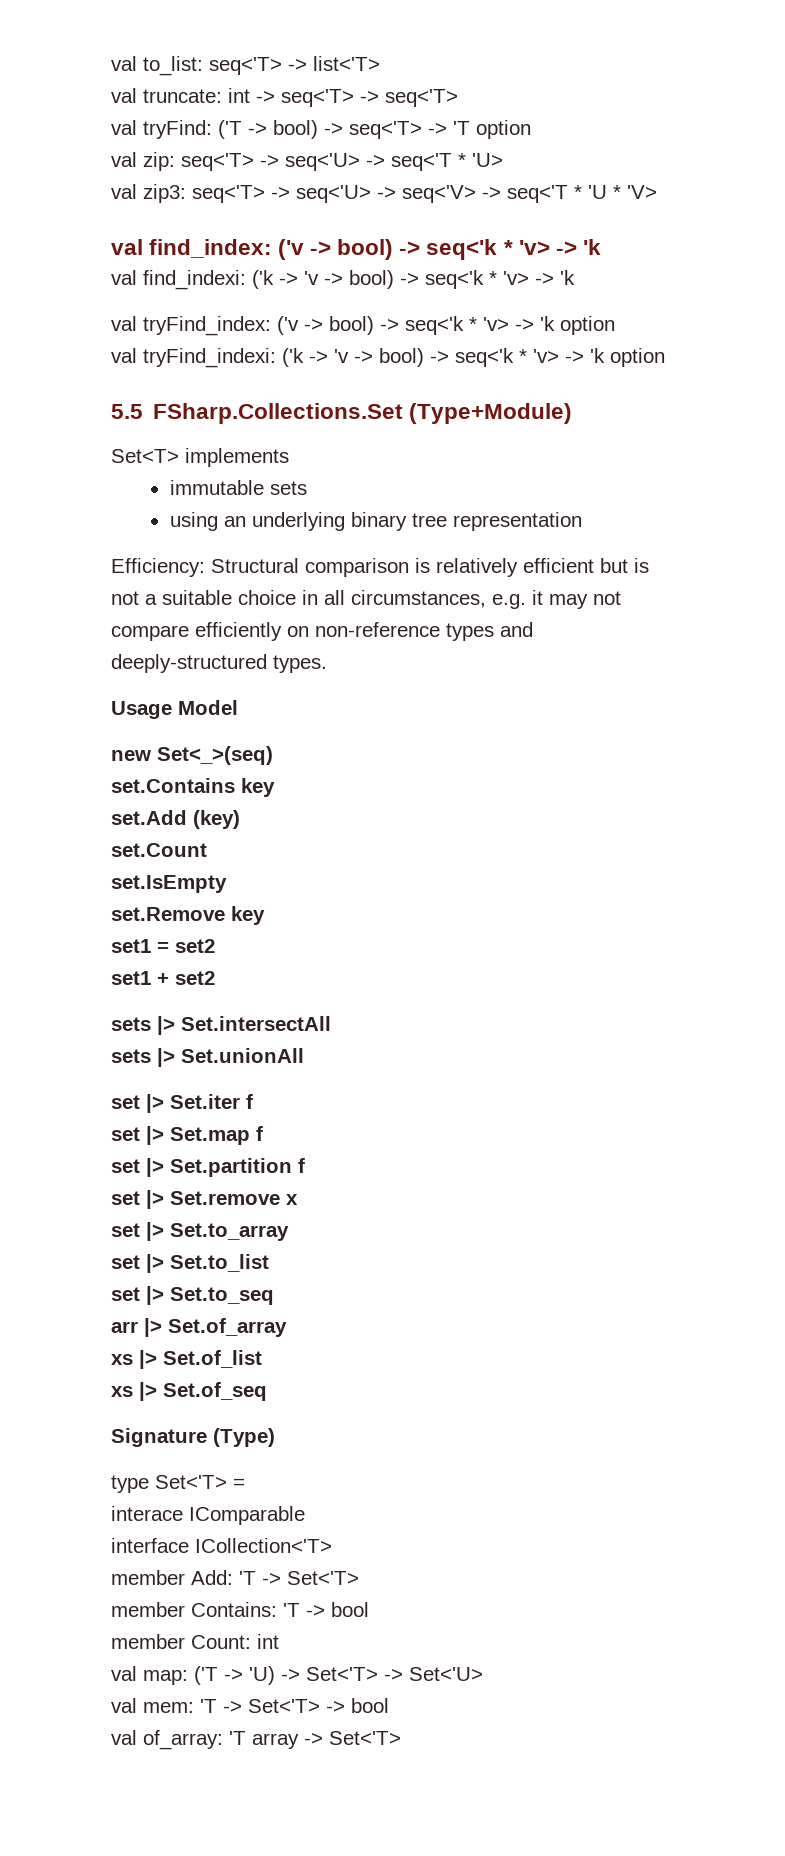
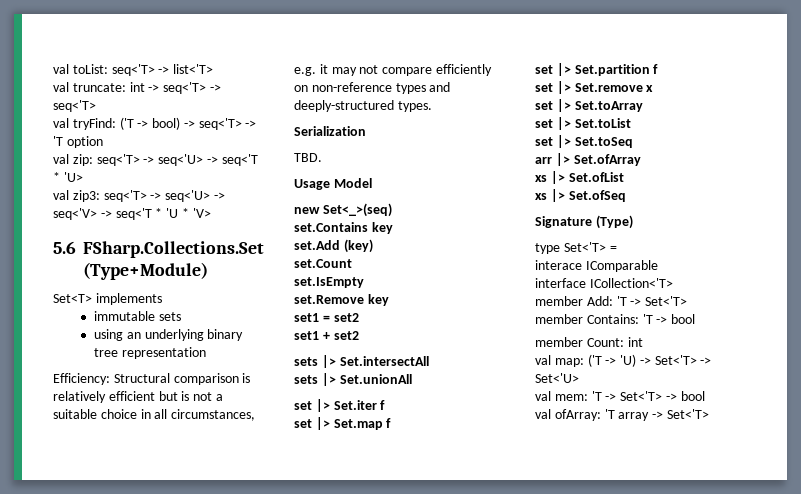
- val to_list: seq<'T> -> list<'T>
+ val toList: seq<'T> -> list<'T>
- val find_index: ('v -> bool) -> seq<'k * 'v> -> 'k
- val find_indexi: ('k -> 'v -> bool) -> seq<'k * 'v> -> 'k
- val tryFind_index: ('v -> bool) -> seq<'k * 'v> -> 'k option
- val tryFind_indexi: ('k -> 'v -> bool) -> seq<'k * 'v> -> 'k option
- 5.5 FSharp.Collections.Set (Type+Module)
+ 5.6 FSharp.Collections.Set (Type+Module)
+ Serialization
+ TBD.
- set |> Set.to_array
- set |> Set.to_list
- set |> Set.to_seq
+ set |> Set.toArray
+ set |> Set.toList
+ set |> Set.toSeq
- arr |> Set.of_array
- xs |> Set.of_list
- xs |> Set.of_seq
+ arr |> Set.ofArray
+ xs |> Set.ofList
+ xs |> Set.ofSeq
- val of_array: 'T array -> Set<'T>
+ val ofArray: 'T array -> Set<'T>

